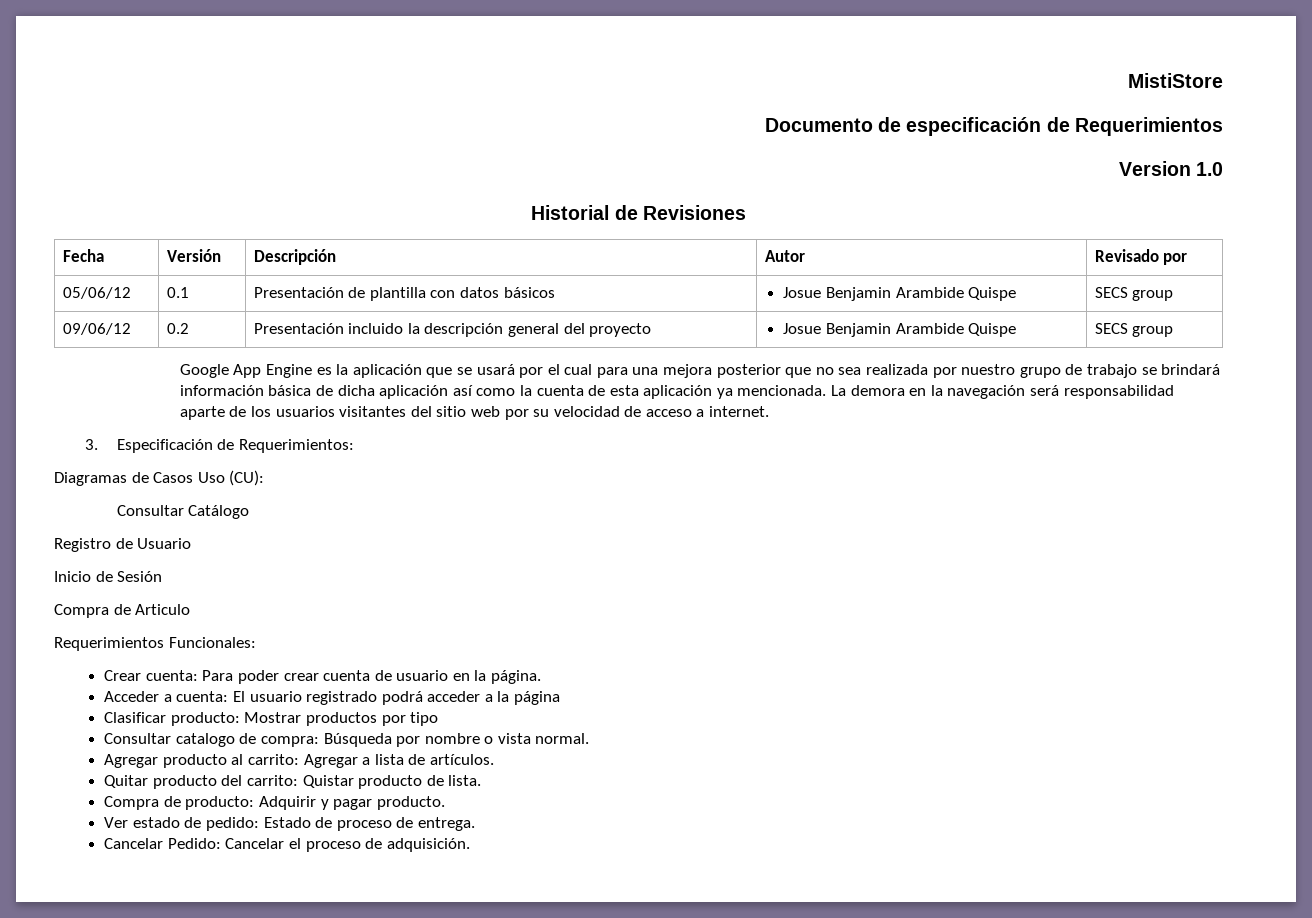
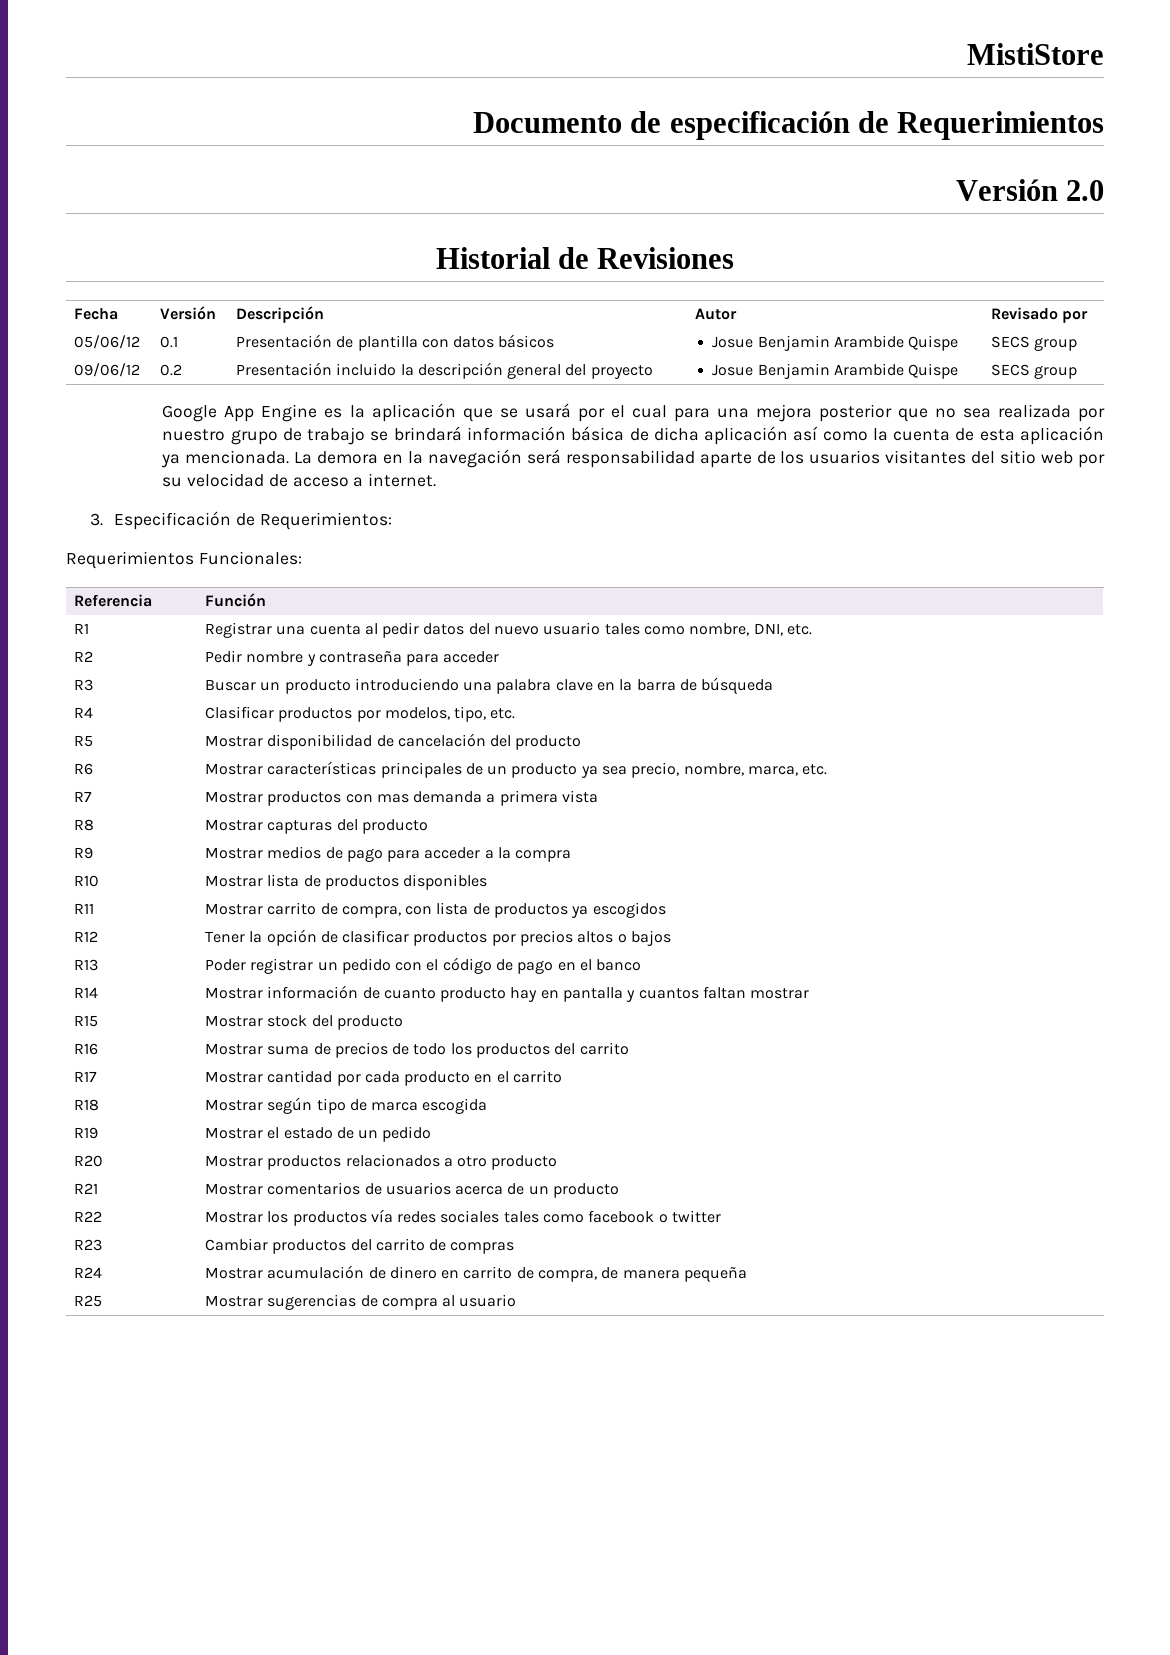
- Version 1.0
+ Versión 2.0
- Diagramas de Casos Uso (CU):
- Consultar Catálogo
- Registro de Usuario
- Inicio de Sesión
- Compra de Articulo
  Requerimientos Funcionales:
- Crear cuenta: Para poder crear cuenta de usuario en la página.
- Acceder a cuenta: El usuario registrado podrá acceder a la página
- Clasificar producto: Mostrar productos por tipo
- Consultar catalogo de compra: Búsqueda por nombre o vista normal.
- Agregar producto al carrito: Agregar a lista de artículos.
- Quitar producto del carrito: Quistar producto de lista.
- Compra de producto: Adquirir y pagar producto.
- Ver estado de pedido: Estado de proceso de entrega.
- Cancelar Pedido: Cancelar el proceso de adquisición.
+ Referencia | Función
+ R1 | Registrar una cuenta al pedir datos del nuevo usuario tales como nombre, DNI, etc.
+ R2 | Pedir nombre y contraseña para acceder
+ R3 | Buscar un producto introduciendo una palabra clave en la barra de búsqueda
+ R4 | Clasificar productos por modelos, tipo, etc.
+ R5 | Mostrar disponibilidad de cancelación del producto
+ R6 | Mostrar características principales de un producto ya sea precio, nombre, marca, etc.
+ R7 | Mostrar productos con mas demanda a primera vista
+ R8 | Mostrar capturas del producto
+ R9 | Mostrar medios de pago para acceder a la compra
+ R10 | Mostrar lista de productos disponibles
+ R11 | Mostrar carrito de compra, con lista de productos ya escogidos
+ R12 | Tener la opción de clasificar productos por precios altos o bajos
+ R13 | Poder registrar un pedido con el código de pago en el banco
+ R14 | Mostrar información de cuanto producto hay en pantalla y cuantos faltan mostrar
+ R15 | Mostrar stock del producto
+ R16 | Mostrar suma de precios de todo los productos del carrito
+ R17 | Mostrar cantidad por cada producto en el carrito
+ R18 | Mostrar según tipo de marca escogida
+ R19 | Mostrar el estado de un pedido
+ R20 | Mostrar productos relacionados a otro producto
+ R21 | Mostrar comentarios de usuarios acerca de un producto
+ R22 | Mostrar los productos vía redes sociales tales como facebook o twitter
+ R23 | Cambiar productos del carrito de compras
+ R24 | Mostrar acumulación de dinero en carrito de compra, de manera pequeña
+ R25 | Mostrar sugerencias de compra al usuario

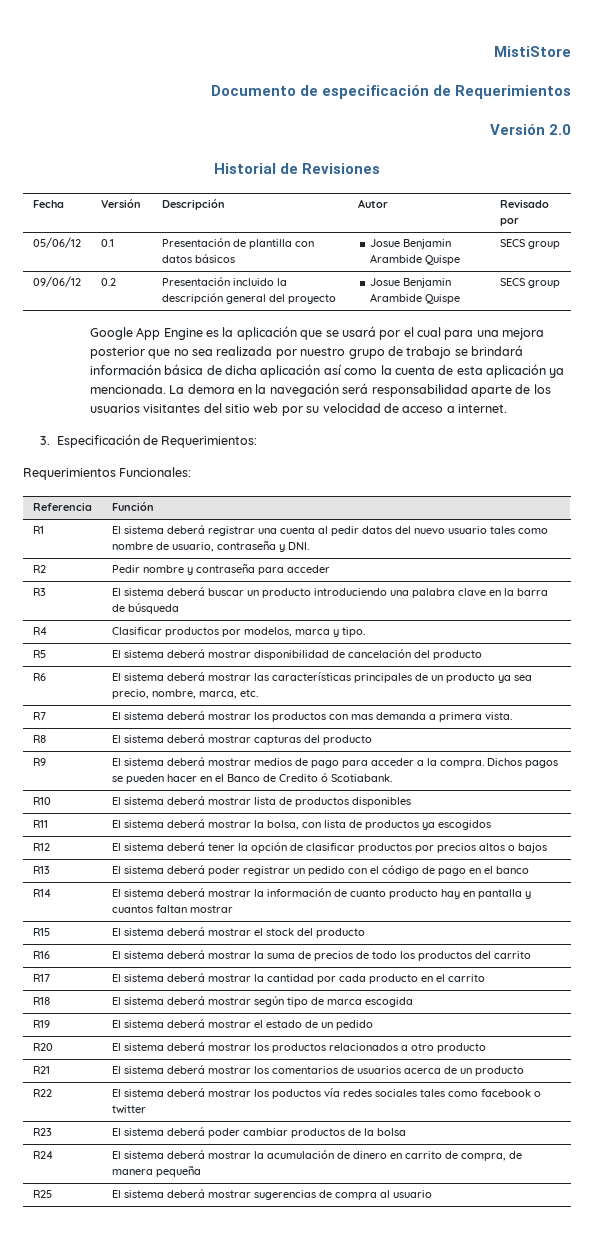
- R1 | Registrar una cuenta al pedir datos del nuevo usuario tales como nombre, DNI, etc.
+ R1 | El sistema deberá registrar una cuenta al pedir datos del nuevo usuario tales como nombre de usuario, contraseña y DNI.
- R3 | Buscar un producto introduciendo una palabra clave en la barra de búsqueda
+ R3 | El sistema deberá buscar un producto introduciendo una palabra clave en la barra de búsqueda
- R4 | Clasificar productos por modelos, tipo, etc.
- R5 | Mostrar disponibilidad de cancelación del producto
+ R4 | Clasificar productos por modelos, marca y tipo.
+ R5 | El sistema deberá mostrar disponibilidad de cancelación del producto
- R6 | Mostrar características principales de un producto ya sea precio, nombre, marca, etc.
+ R6 | El sistema deberá mostrar las características principales de un producto ya sea precio, nombre, marca, etc.
- R7 | Mostrar productos con mas demanda a primera vista
+ R7 | El sistema deberá mostrar los productos con mas demanda a primera vista.
- R8 | Mostrar capturas del producto
+ R8 | El sistema deberá mostrar capturas del producto
- R9 | Mostrar medios de pago para acceder a la compra
- R10 | Mostrar lista de productos disponibles
+ R9 | El sistema deberá mostrar medios de pago para acceder a la compra. Dichos pagos se pueden hacer en el Banco de Credito ó Scotiabank.
+ R10 | El sistema deberá mostrar lista de productos disponibles
- R11 | Mostrar carrito de compra, con lista de productos ya escogidos
+ R11 | El sistema deberá mostrar la bolsa, con lista de productos ya escogidos
- R12 | Tener la opción de clasificar productos por precios altos o bajos
+ R12 | El sistema deberá tener la opción de clasificar productos por precios altos o bajos
- R13 | Poder registrar un pedido con el código de pago en el banco
+ R13 | El sistema deberá poder registrar un pedido con el código de pago en el banco
- R14 | Mostrar información de cuanto producto hay en pantalla y cuantos faltan mostrar
+ R14 | El sistema deberá mostrar la información de cuanto producto hay en pantalla y cuantos faltan mostrar
- R15 | Mostrar stock del producto
+ R15 | El sistema deberá mostrar el stock del producto
- R16 | Mostrar suma de precios de todo los productos del carrito
+ R16 | El sistema deberá mostrar la suma de precios de todo los productos del carrito
- R17 | Mostrar cantidad por cada producto en el carrito
+ R17 | El sistema deberá mostrar la cantidad por cada producto en el carrito
- R18 | Mostrar según tipo de marca escogida
+ R18 | El sistema deberá mostrar según tipo de marca escogida
- R19 | Mostrar el estado de un pedido
+ R19 | El sistema deberá mostrar el estado de un pedido
- R20 | Mostrar productos relacionados a otro producto
+ R20 | El sistema deberá mostrar los productos relacionados a otro producto
- R21 | Mostrar comentarios de usuarios acerca de un producto
+ R21 | El sistema deberá mostrar los comentarios de usuarios acerca de un producto
- R22 | Mostrar los productos vía redes sociales tales como facebook o twitter
+ R22 | El sistema deberá mostrar los poductos vía redes sociales tales como facebook o twitter
- R23 | Cambiar productos del carrito de compras
- R24 | Mostrar acumulación de dinero en carrito de compra, de manera pequeña
+ R23 | El sistema deberá poder cambiar productos de la bolsa
+ R24 | El sistema deberá mostrar la acumulación de dinero en carrito de compra, de manera pequeña
- R25 | Mostrar sugerencias de compra al usuario
+ R25 | El sistema deberá mostrar sugerencias de compra al usuario

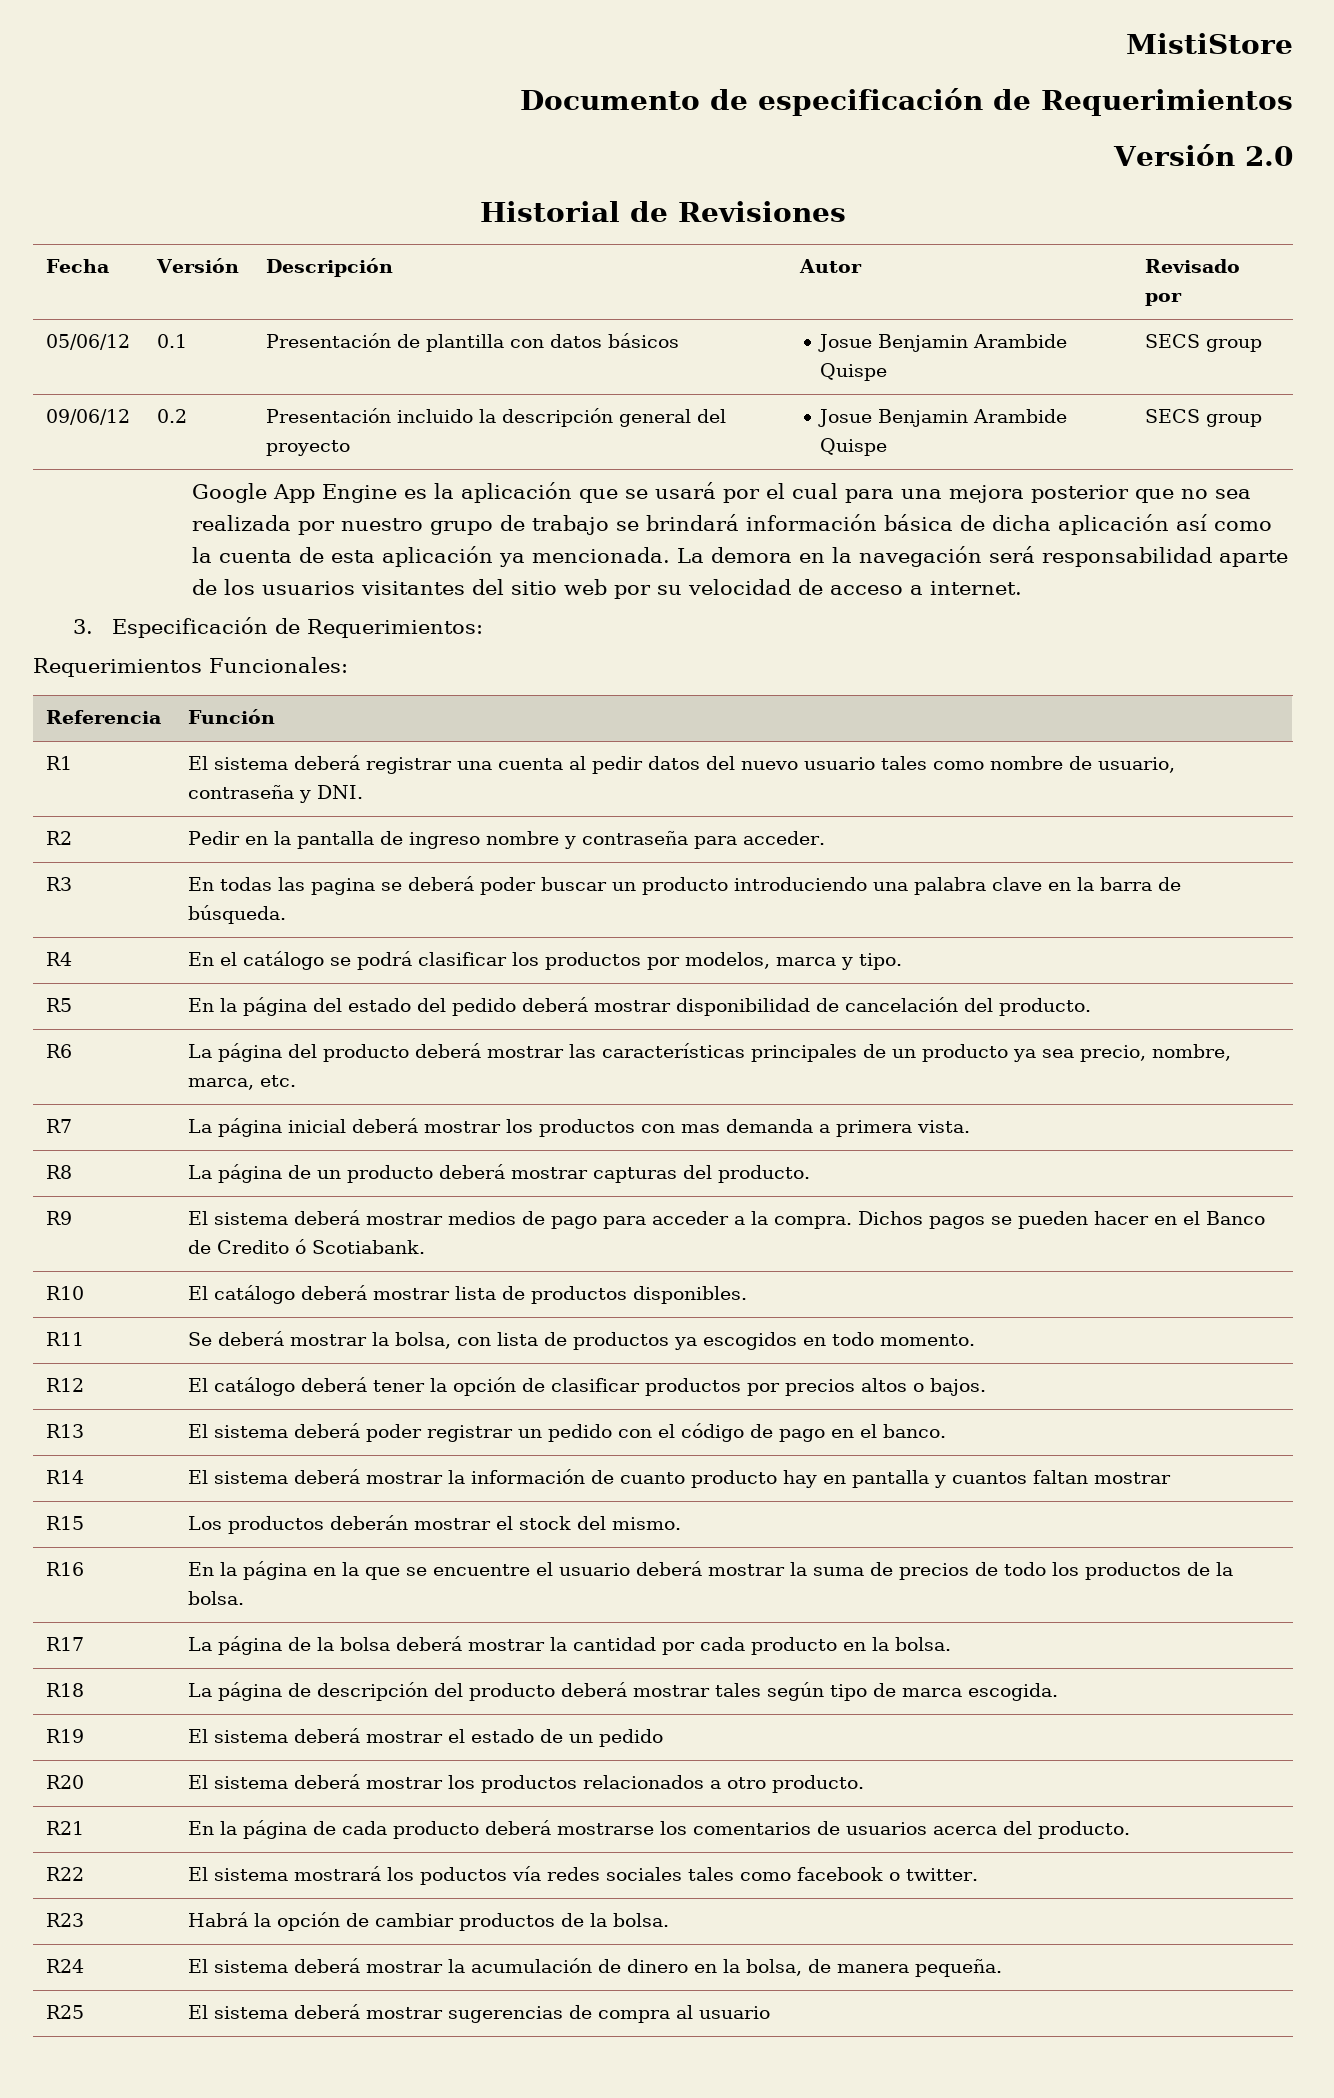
- R2 | Pedir nombre y contraseña para acceder
+ R2 | Pedir en la pantalla de ingreso nombre y contraseña para acceder.
- R3 | El sistema deberá buscar un producto introduciendo una palabra clave en la barra de búsqueda
+ R3 | En todas las pagina se deberá poder buscar un producto introduciendo una palabra clave en la barra de búsqueda.
- R4 | Clasificar productos por modelos, marca y tipo.
+ R4 | En el catálogo se podrá clasificar los productos por modelos, marca y tipo.
- R5 | El sistema deberá mostrar disponibilidad de cancelación del producto
+ R5 | En la página del estado del pedido deberá mostrar disponibilidad de cancelación del producto.
- R6 | El sistema deberá mostrar las características principales de un producto ya sea precio, nombre, marca, etc.
+ R6 | La página del producto deberá mostrar las características principales de un producto ya sea precio, nombre, marca, etc.
- R7 | El sistema deberá mostrar los productos con mas demanda a primera vista.
+ R7 | La página inicial deberá mostrar los productos con mas demanda a primera vista.
- R8 | El sistema deberá mostrar capturas del producto
+ R8 | La página de un producto deberá mostrar capturas del producto.
- R10 | El sistema deberá mostrar lista de productos disponibles
+ R10 | El catálogo deberá mostrar lista de productos disponibles.
- R11 | El sistema deberá mostrar la bolsa, con lista de productos ya escogidos
+ R11 | Se deberá mostrar la bolsa, con lista de productos ya escogidos en todo momento.
- R12 | El sistema deberá tener la opción de clasificar productos por precios altos o bajos
+ R12 | El catálogo deberá tener la opción de clasificar productos por precios altos o bajos.
- R13 | El sistema deberá poder registrar un pedido con el código de pago en el banco
+ R13 | El sistema deberá poder registrar un pedido con el código de pago en el banco.
- R15 | El sistema deberá mostrar el stock del producto
+ R15 | Los productos deberán mostrar el stock del mismo.
- R16 | El sistema deberá mostrar la suma de precios de todo los productos del carrito
- R17 | El sistema deberá mostrar la cantidad por cada producto en el carrito
+ R16 | En la página en la que se encuentre el usuario deberá mostrar la suma de precios de todo los productos de la bolsa.
+ R17 | La página de la bolsa deberá mostrar la cantidad por cada producto en la bolsa.
- R18 | El sistema deberá mostrar según tipo de marca escogida
+ R18 | La página de descripción del producto deberá mostrar tales según tipo de marca escogida.
- R20 | El sistema deberá mostrar los productos relacionados a otro producto
+ R20 | El sistema deberá mostrar los productos relacionados a otro producto.
- R21 | El sistema deberá mostrar los comentarios de usuarios acerca de un producto
+ R21 | En la página de cada producto deberá mostrarse los comentarios de usuarios acerca del producto.
- R22 | El sistema deberá mostrar los poductos vía redes sociales tales como facebook o twitter
+ R22 | El sistema mostrará los poductos vía redes sociales tales como facebook o twitter.
- R23 | El sistema deberá poder cambiar productos de la bolsa
+ R23 | Habrá la opción de cambiar productos de la bolsa.
- R24 | El sistema deberá mostrar la acumulación de dinero en carrito de compra, de manera pequeña
+ R24 | El sistema deberá mostrar la acumulación de dinero en la bolsa, de manera pequeña.

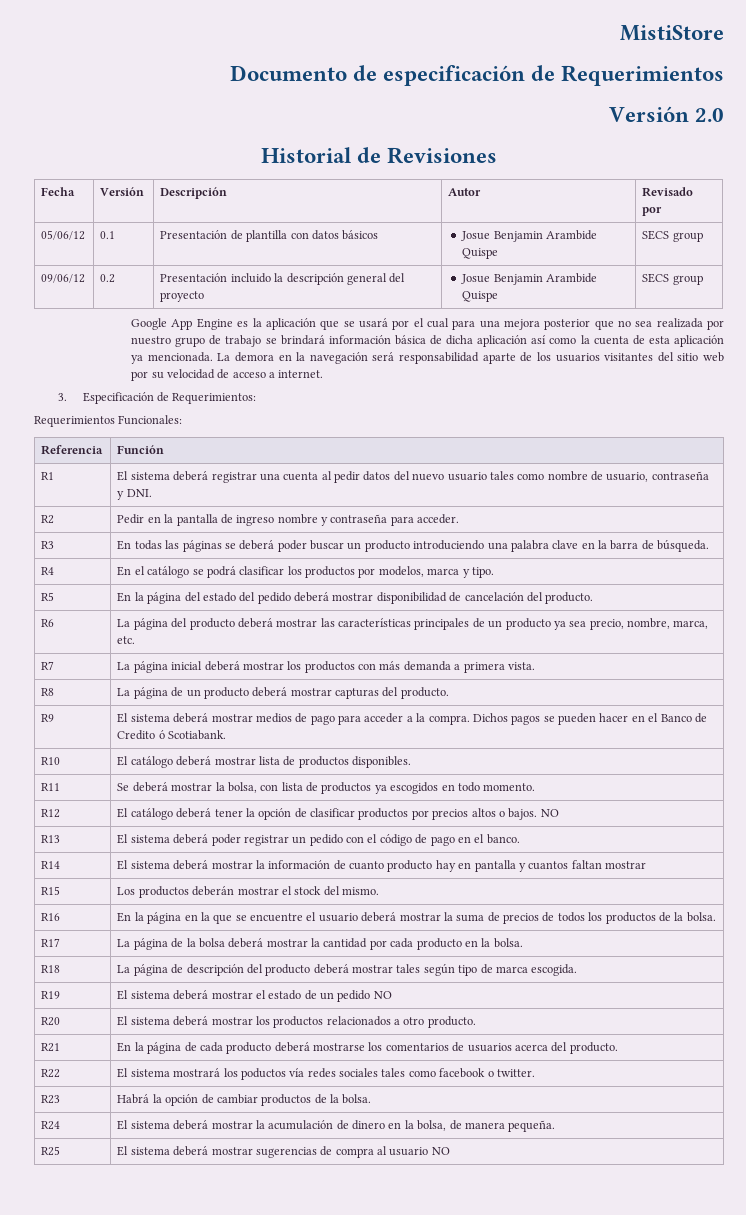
- R3 | En todas las pagina se deberá poder buscar un producto introduciendo una palabra clave en la barra de búsqueda.
+ R3 | En todas las páginas se deberá poder buscar un producto introduciendo una palabra clave en la barra de búsqueda.
- R7 | La página inicial deberá mostrar los productos con mas demanda a primera vista.
+ R7 | La página inicial deberá mostrar los productos con más demanda a primera vista.
- R12 | El catálogo deberá tener la opción de clasificar productos por precios altos o bajos.
+ R12 | El catálogo deberá tener la opción de clasificar productos por precios altos o bajos. NO
- R16 | En la página en la que se encuentre el usuario deberá mostrar la suma de precios de todo los productos de la bolsa.
+ R16 | En la página en la que se encuentre el usuario deberá mostrar la suma de precios de todos los productos de la bolsa.
- R19 | El sistema deberá mostrar el estado de un pedido
+ R19 | El sistema deberá mostrar el estado de un pedido NO
- R25 | El sistema deberá mostrar sugerencias de compra al usuario
+ R25 | El sistema deberá mostrar sugerencias de compra al usuario NO

